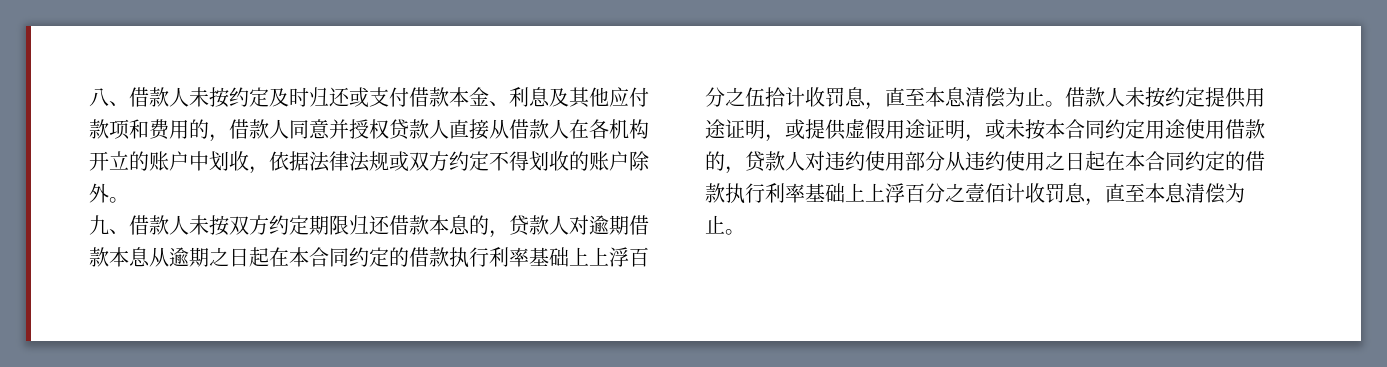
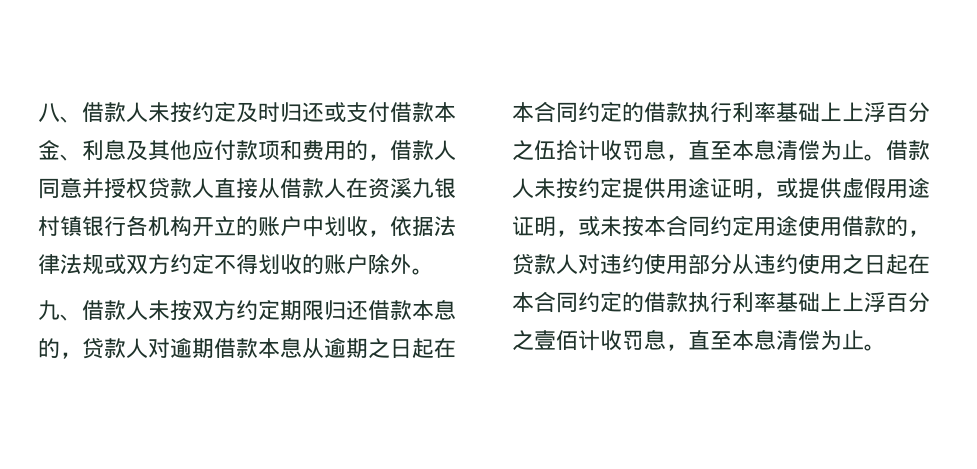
- 八、借款人未按约定及时归还或支付借款本金、利息及其他应付款项和费用的，借款人同意并授权贷款人直接从借款人在各机构开立的账户中划收，依据法律法规或双方约定不得划收的账户除外。
+ 八、借款人未按约定及时归还或支付借款本金、利息及其他应付款项和费用的，借款人同意并授权贷款人直接从借款人在资溪九银村镇银行各机构开立的账户中划收，依据法律法规或双方约定不得划收的账户除外。

